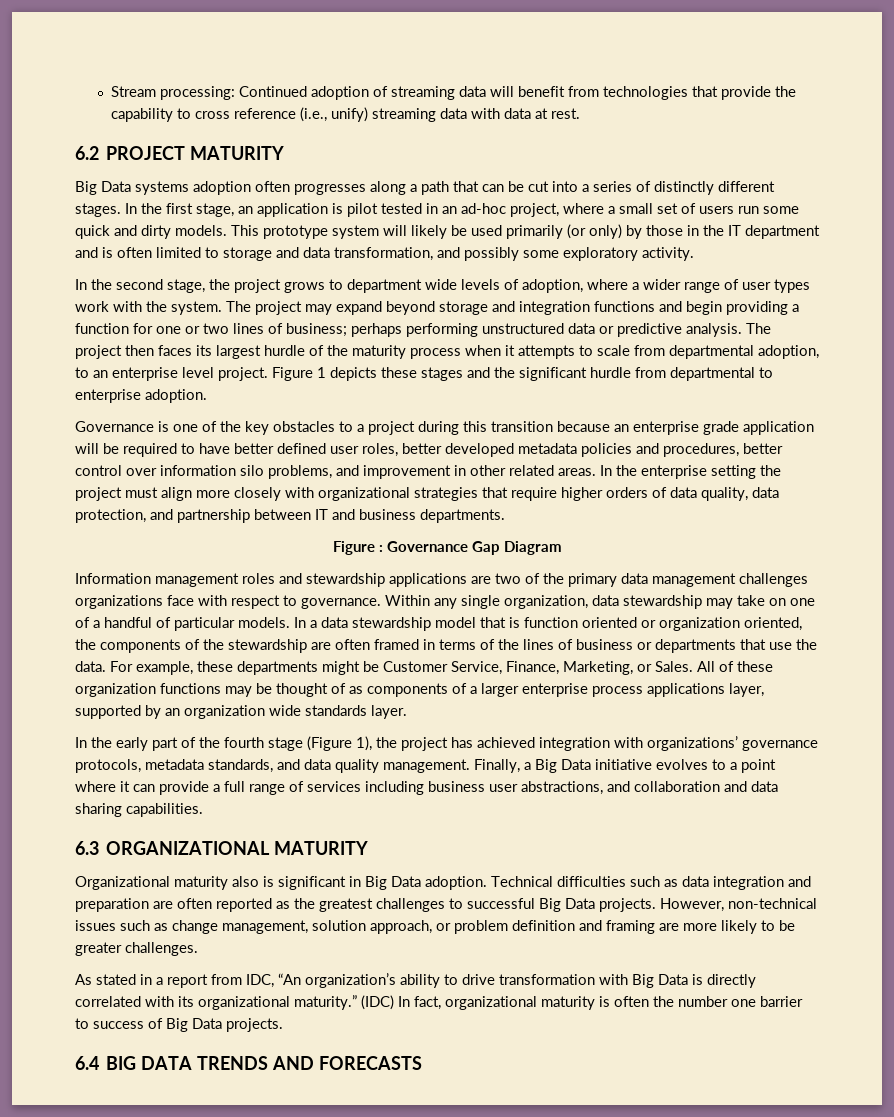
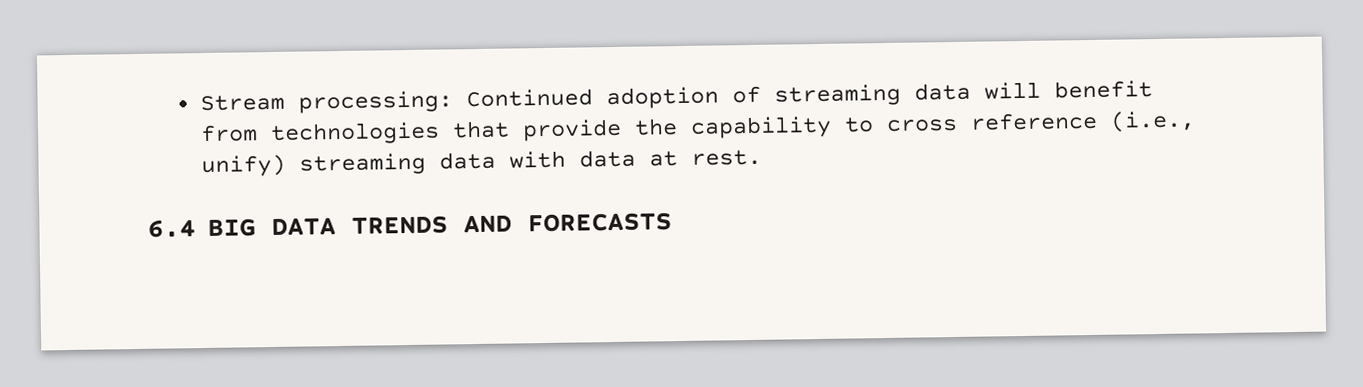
- 6.2 PROJECT MATURITY
- Big Data systems adoption often progresses along a path that can be cut into a series of distinctly different stages. In the first stage, an application is pilot tested in an ad-hoc project, where a small set of users run some quick and dirty models. This prototype system will likely be used primarily (or only) by those in the IT department and is often limited to storage and data transformation, and possibly some exploratory activity.
- In the second stage, the project grows to department wide levels of adoption, where a wider range of user types work with the system. The project may expand beyond storage and integration functions and begin providing a function for one or two lines of business; perhaps performing unstructured data or predictive analysis. The project then faces its largest hurdle of the maturity process when it attempts to scale from departmental adoption, to an enterprise level project. Figure 1 depicts these stages and the significant hurdle from departmental to enterprise adoption.
- Governance is one of the key obstacles to a project during this transition because an enterprise grade application will be required to have better defined user roles, better developed metadata policies and procedures, better control over information silo problems, and improvement in other related areas. In the enterprise setting the project must align more closely with organizational strategies that require higher orders of data quality, data protection, and partnership between IT and business departments.
- Figure : Governance Gap Diagram
- Information management roles and stewardship applications are two of the primary data management challenges organizations face with respect to governance. Within any single organization, data stewardship may take on one of a handful of particular models. In a data stewardship model that is function oriented or organization oriented, the components of the stewardship are often framed in terms of the lines of business or departments that use the data. For example, these departments might be Customer Service, Finance, Marketing, or Sales. All of these organization functions may be thought of as components of a larger enterprise process applications layer, supported by an organization wide standards layer.
- In the early part of the fourth stage (Figure 1), the project has achieved integration with organizations’ governance protocols, metadata standards, and data quality management. Finally, a Big Data initiative evolves to a point where it can provide a full range of services including business user abstractions, and collaboration and data sharing capabilities.
- 6.3 ORGANIZATIONAL MATURITY
- Organizational maturity also is significant in Big Data adoption. Technical difficulties such as data integration and preparation are often reported as the greatest challenges to successful Big Data projects. However, non-technical issues such as change management, solution approach, or problem definition and framing are more likely to be greater challenges.
- As stated in a report from IDC, “An organization’s ability to drive transformation with Big Data is directly correlated with its organizational maturity.” (IDC) In fact, organizational maturity is often the number one barrier to success of Big Data projects.

